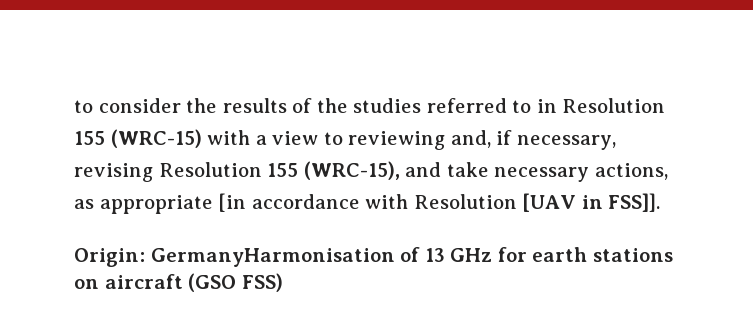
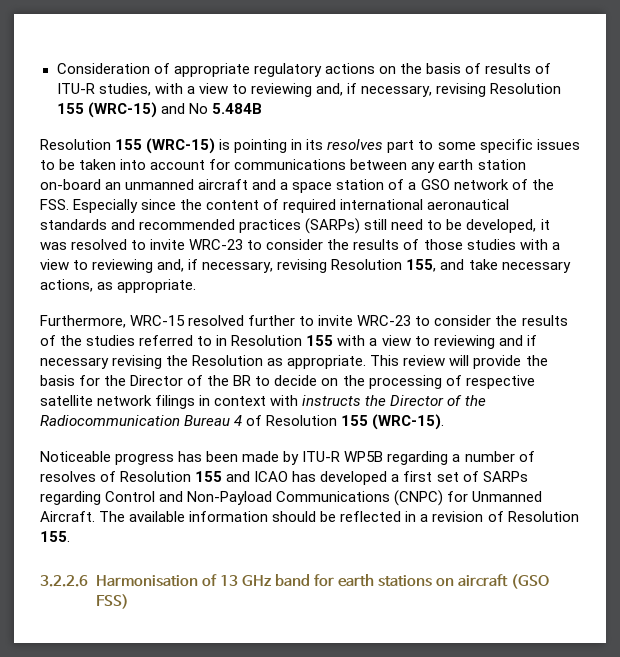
- to consider the results of the studies referred to in Resolution 155 (WRC-15) with a view to reviewing and, if necessary, revising Resolution 155 (WRC-15), and take necessary actions, as appropriate [in accordance with Resolution [UAV in FSS]].
- Origin: GermanyHarmonisation of 13 GHz for earth stations on aircraft (GSO FSS)
+ Consideration of appropriate regulatory actions on the basis of results of ITU-R studies, with a view to reviewing and, if necessary, revising Resolution 155 (WRC-15) and No 5.484B
+ Resolution 155 (WRC-15) is pointing in its resolves part to some specific issues to be taken into account for communications between any earth station on-board an unmanned aircraft and a space station of a GSO network of the FSS. Especially since the content of required international aeronautical standards and recommended practices (SARPs) still need to be developed, it was resolved to invite WRC-23 to consider the results of those studies with a view to reviewing and, if necessary, revising Resolution 155, and take necessary actions, as appropriate.
+ Furthermore, WRC-15 resolved further to invite WRC-23 to consider the results of the studies referred to in Resolution 155 with a view to reviewing and if necessary revising the Resolution as appropriate. This review will provide the basis for the Director of the BR to decide on the processing of respective satellite network filings in context with instructs the Director of the Radiocommunication Bureau 4 of Resolution 155 (WRC-15).
+ Noticeable progress has been made by ITU-R WP5B regarding a number of resolves of Resolution 155 and ICAO has developed a first set of SARPs regarding Control and Non-Payload Communications (CNPC) for Unmanned Aircraft. The available information should be reflected in a revision of Resolution 155.
+ 3.2.2.6 Harmonisation of 13 GHz band for earth stations on aircraft (GSO FSS)

